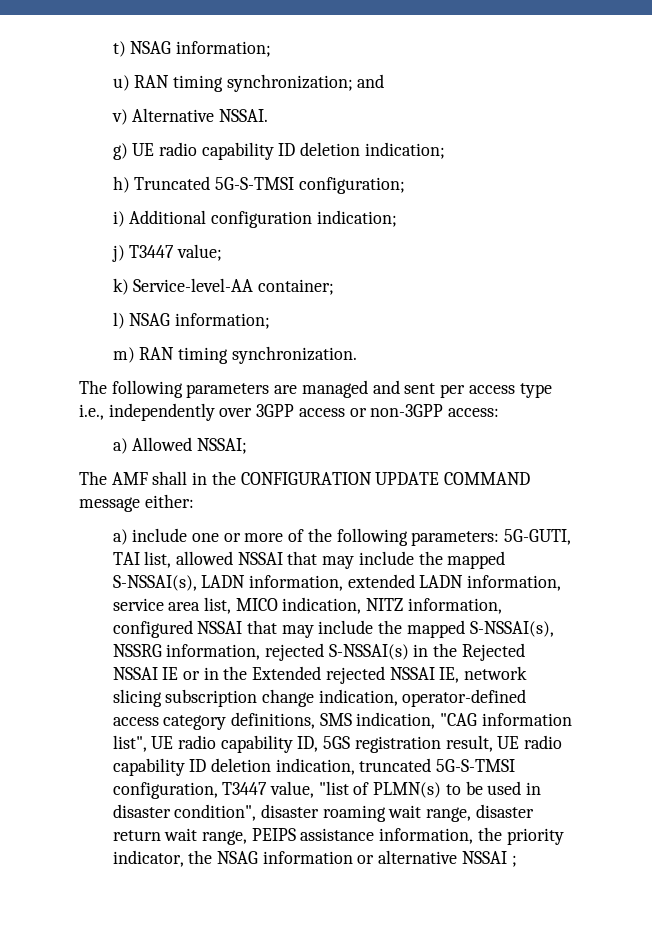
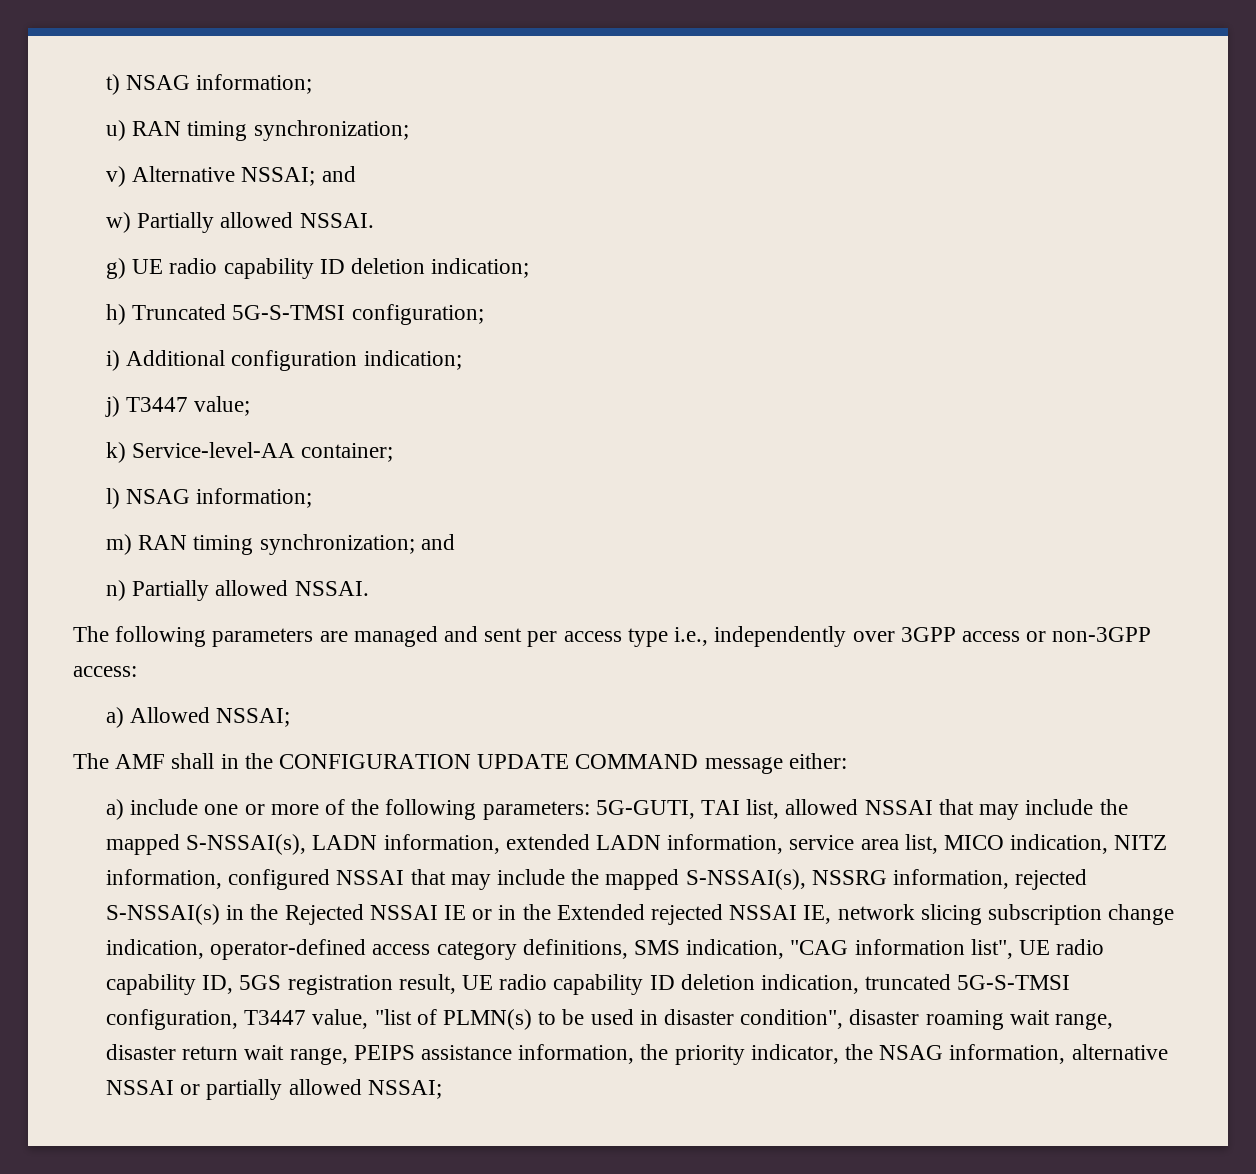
- u) RAN timing synchronization; and
+ u) RAN timing synchronization;
- v) Alternative NSSAI.
+ v) Alternative NSSAI; and
+ w) Partially allowed NSSAI.
- m) RAN timing synchronization.
+ m) RAN timing synchronization; and
+ n) Partially allowed NSSAI.
- 5G-GUTI, TAI list, allowed NSSAI that may include the mapped S-NSSAI(s), LADN information, extended LADN information, service area list, MICO indication, NITZ information, configured NSSAI that may include the mapped S-NSSAI(s), NSSRG information, rejected S-NSSAI(s) in the Rejected NSSAI IE or in the Extended rejected NSSAI IE, network slicing subscription change indication, operator-defined access category definitions, SMS indication, "CAG information list", UE radio capability ID, 5GS registration result, UE radio capability ID deletion indication, truncated 5G-S-TMSI configuration, T3447 value, "list of PLMN(s) to be used in disaster condition", disaster roaming wait range, disaster return wait range, PEIPS assistance information, the priority indicator, the NSAG information or alternative NSSAI ;
+ 5G-GUTI, TAI list, allowed NSSAI that may include the mapped S-NSSAI(s), LADN information, extended LADN information, service area list, MICO indication, NITZ information, configured NSSAI that may include the mapped S-NSSAI(s), NSSRG information, rejected S-NSSAI(s) in the Rejected NSSAI IE or in the Extended rejected NSSAI IE, network slicing subscription change indication, operator-defined access category definitions, SMS indication, "CAG information list", UE radio capability ID, 5GS registration result, UE radio capability ID deletion indication, truncated 5G-S-TMSI configuration, T3447 value, "list of PLMN(s) to be used in disaster condition", disaster roaming wait range, disaster return wait range, PEIPS assistance information, the priority indicator, the NSAG information, alternative NSSAI or partially allowed NSSAI;

